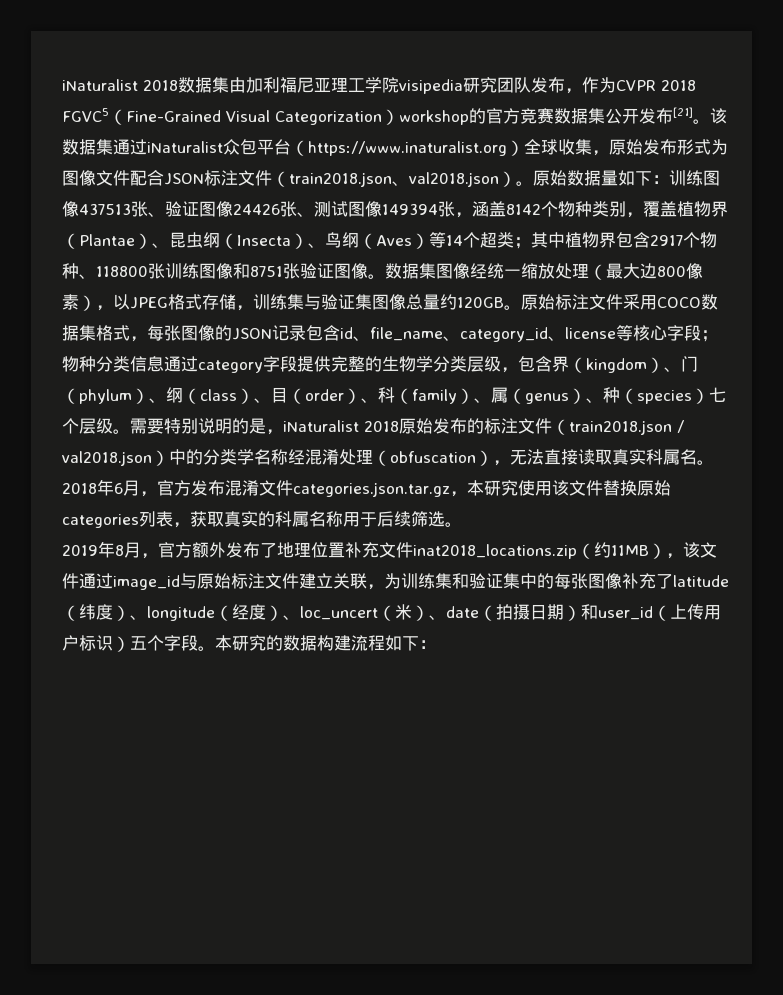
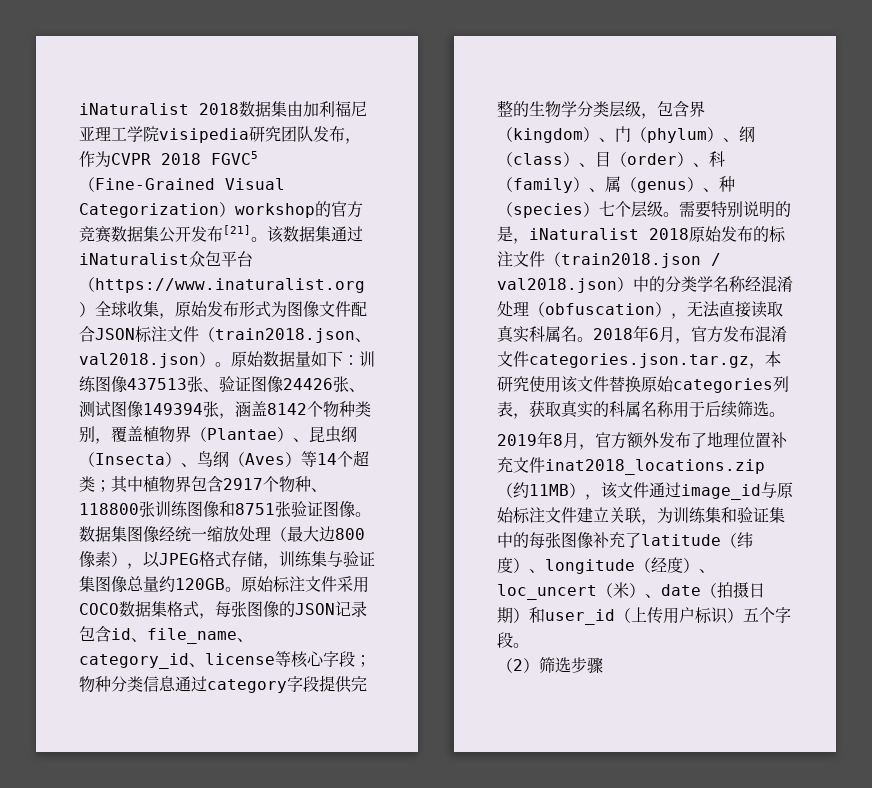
- 2019年8月，官方额外发布了地理位置补充文件inat2018_locations.zip（约11MB），该文件通过image_id与原始标注文件建立关联，为训练集和验证集中的每张图像补充了latitude（纬度）、longitude（经度）、loc_uncert（米）、date（拍摄日期）和user_id（上传用户标识）五个字段。本研究的数据构建流程如下：
+ 2019年8月，官方额外发布了地理位置补充文件inat2018_locations.zip（约11MB），该文件通过image_id与原始标注文件建立关联，为训练集和验证集中的每张图像补充了latitude（纬度）、longitude（经度）、loc_uncert（米）、date（拍摄日期）和user_id（上传用户标识）五个字段。
+ （2）筛选步骤

